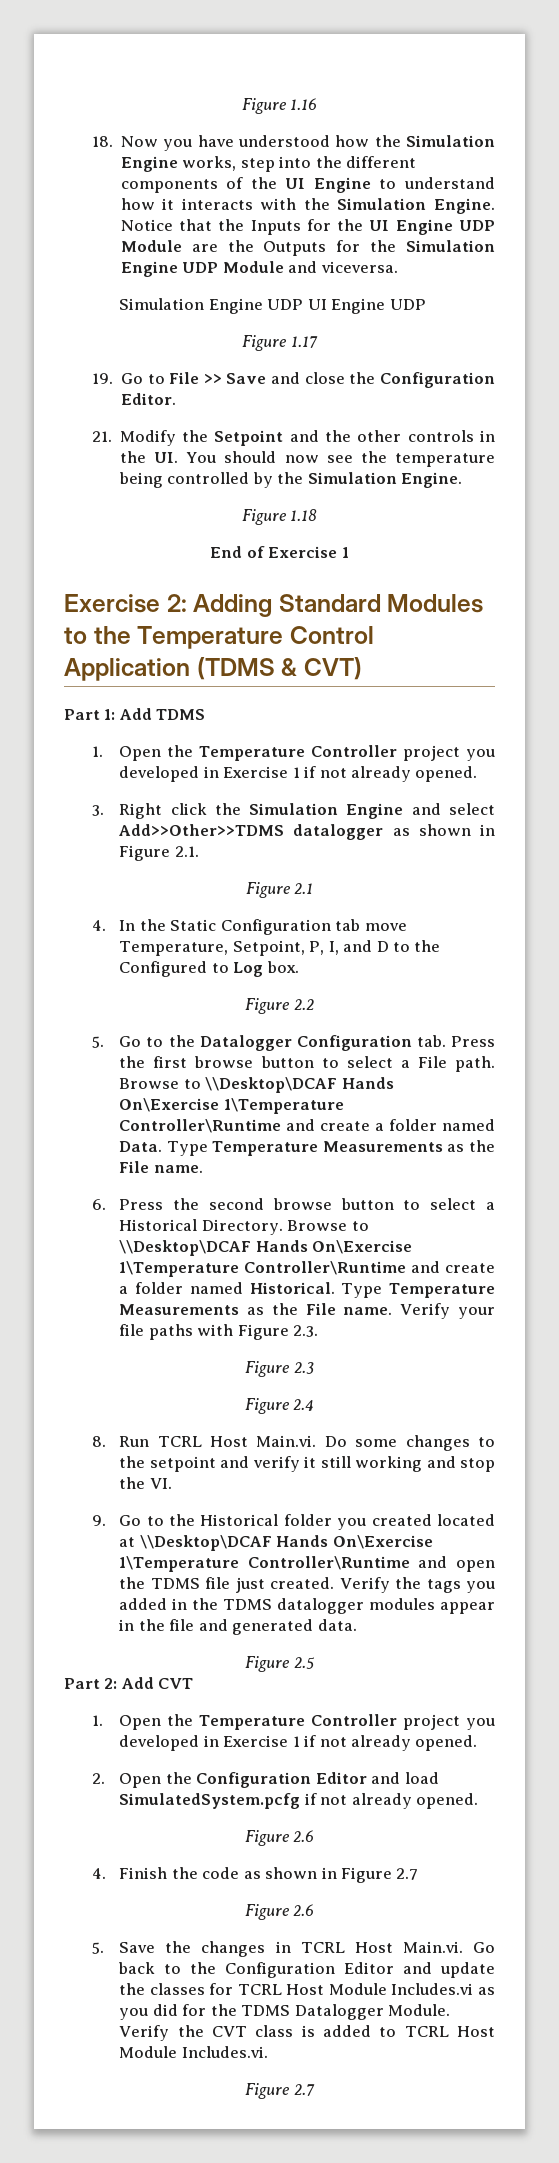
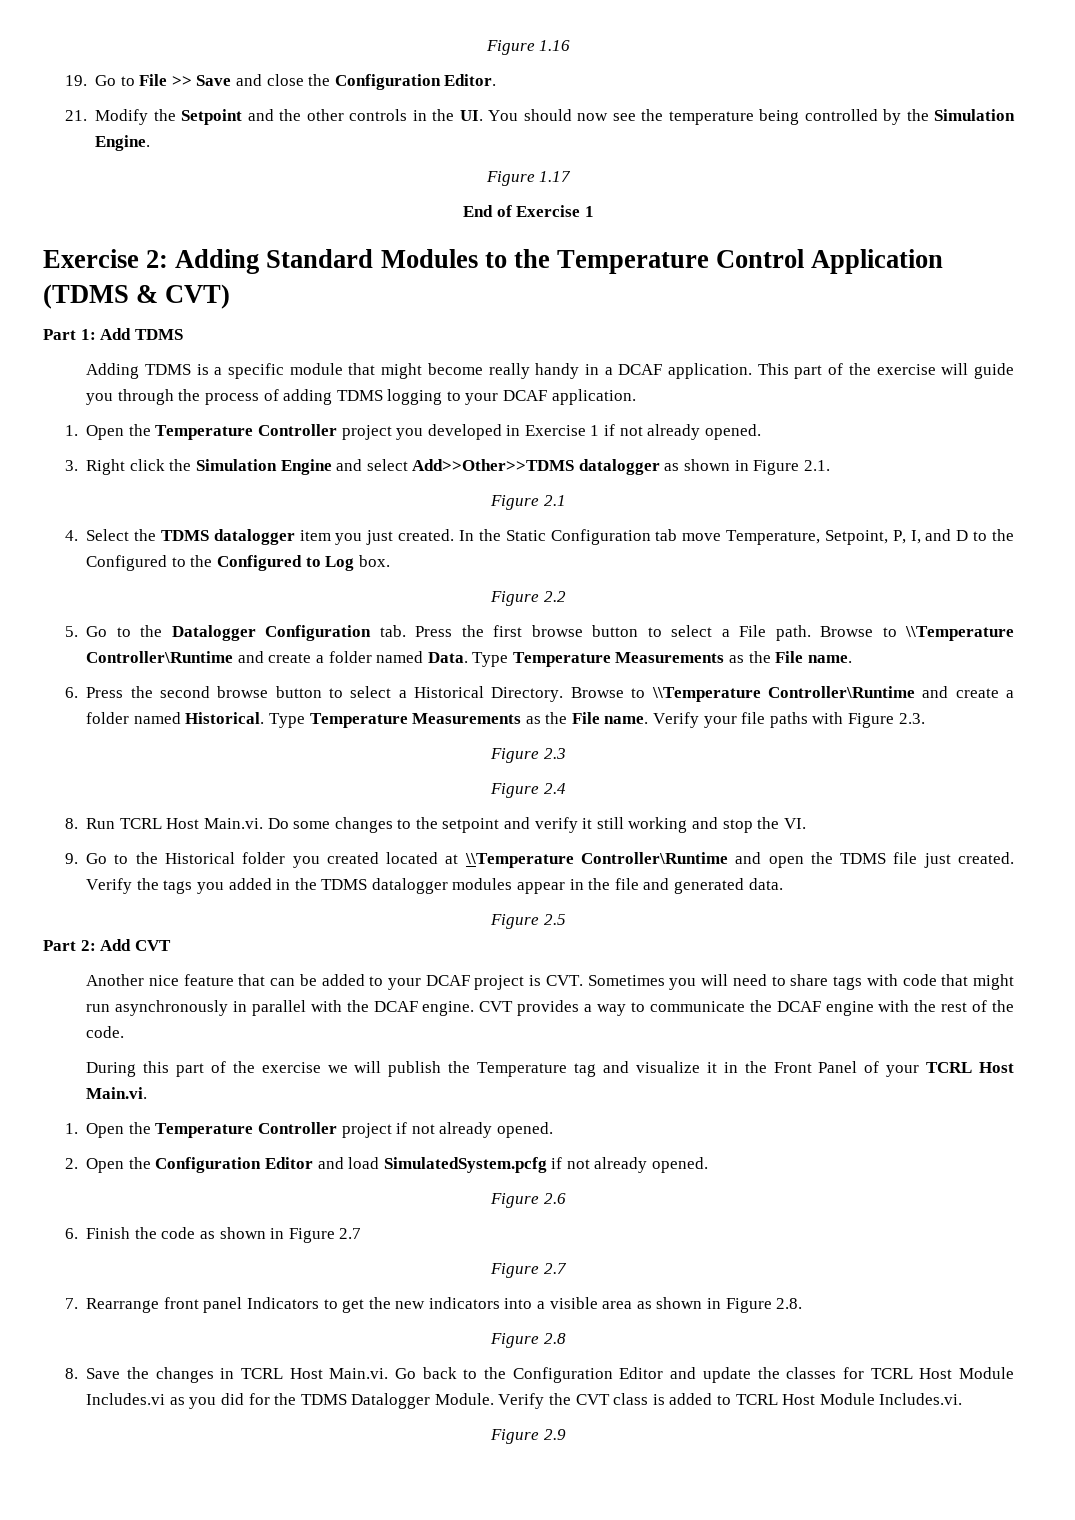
- 18. Now you have understood how the Simulation Engine works, step into the different components of the UI Engine to understand how it interacts with the Simulation Engine. Notice that the Inputs for the UI Engine UDP Module are the Outputs for the Simulation Engine UDP Module and viceversa.
- Simulation Engine UDP UI Engine UDP
- Figure 1.17
- Figure 1.18
+ Figure 1.17
+ Adding TDMS is a specific module that might become really handy in a DCAF application. This part of the exercise will guide you through the process of adding TDMS logging to your DCAF application.
- 4. In the Static Configuration tab move Temperature, Setpoint, P, I, and D to the Configured to Log box.
+ 4. Select the TDMS datalogger item you just created. In the Static Configuration tab move Temperature, Setpoint, P, I, and D to the Configured to the Configured to Log box.
- Browse to \\Desktop\DCAF Hands On\Exercise 1\Temperature Controller\Runtime and create a folder named Data.
+ Browse to \\Temperature Controller\Runtime and create a folder named Data.
- Browse to \\Desktop\DCAF Hands On\Exercise 1\Temperature Controller\Runtime and create a folder named Historical.
+ Browse to \\Temperature Controller\Runtime and create a folder named Historical.
- 9. Go to the Historical folder you created located at \\Desktop\DCAF Hands On\Exercise 1\Temperature Controller\Runtime and open the TDMS file just created.
+ 9. Go to the Historical folder you created located at \\Temperature Controller\Runtime and open the TDMS file just created.
  Part 2: Add CVT
- 1. Open the Temperature Controller project you developed in Exercise 1 if not already opened.
+ Another nice feature that can be added to your DCAF project is CVT. Sometimes you will need to share tags with code that might run asynchronously in parallel with the DCAF engine. CVT provides a way to communicate the DCAF engine with the rest of the code.
+ During this part of the exercise we will publish the Temperature tag and visualize it in the Front Panel of your TCRL Host Main.vi.
+ 1. Open the Temperature Controller project if not already opened.
- 4. Finish the code as shown in Figure 2.7
- Figure 2.6
- 5. Save the changes in TCRL Host Main.vi. Go back to the Configuration Editor and update the classes for TCRL Host Module Includes.vi as you did for the TDMS Datalogger Module.
+ 6. Finish the code as shown in Figure 2.7
+ Figure 2.7
+ 7. Rearrange front panel Indicators to get the new indicators into a visible area as shown in Figure 2.8.
+ Figure 2.8
+ 8. Save the changes in TCRL Host Main.vi. Go back to the Configuration Editor and update the classes for TCRL Host Module Includes.vi as you did for the TDMS Datalogger Module.
  Verify the CVT class is added to TCRL Host Module Includes.vi.
- Figure 2.7
+ Figure 2.9

